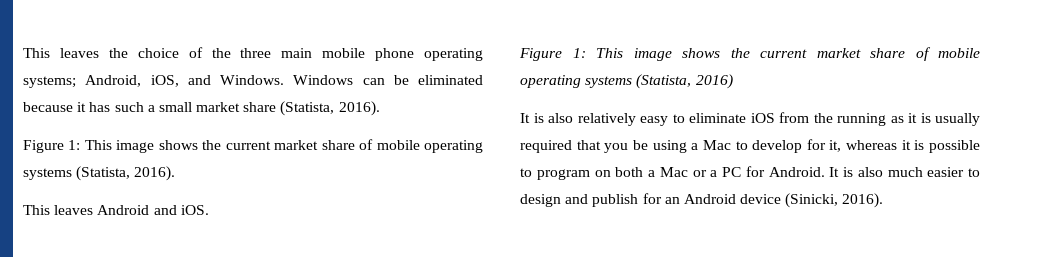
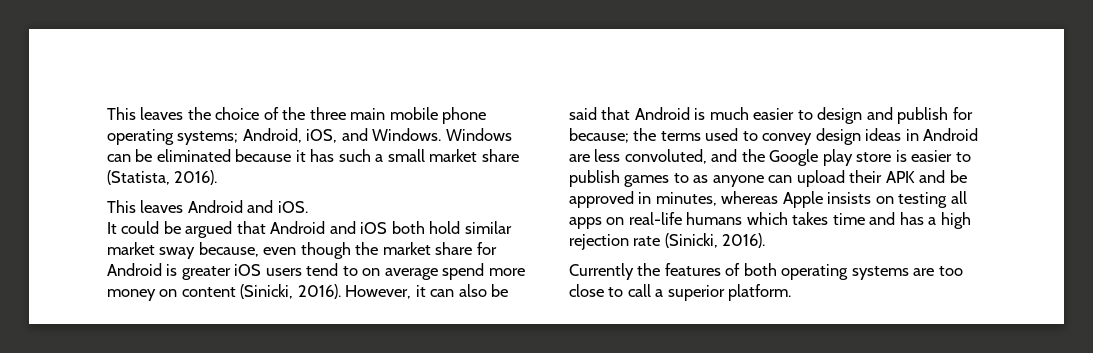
- Figure 1: This image shows the current market share of mobile operating systems (Statista, 2016).
- Figure 1: This image shows the current market share of mobile operating systems (Statista, 2016)
- It is also relatively easy to eliminate iOS from the running as it is usually required that you be using a Mac to develop for it, whereas it is possible to program on both a Mac or a PC for Android. It is also much easier to design and publish for an Android device (Sinicki, 2016).
+ It could be argued that Android and iOS both hold similar market sway because, even though the market share for Android is greater iOS users tend to on average spend more money on content (Sinicki, 2016). However, it can also be said that Android is much easier to design and publish for because; the terms used to convey design ideas in Android are less convoluted, and the Google play store is easier to publish games to as anyone can upload their APK and be approved in minutes, whereas Apple insists on testing all apps on real-life humans which takes time and has a high rejection rate (Sinicki, 2016).
+ Currently the features of both operating systems are too close to call a superior platform.

